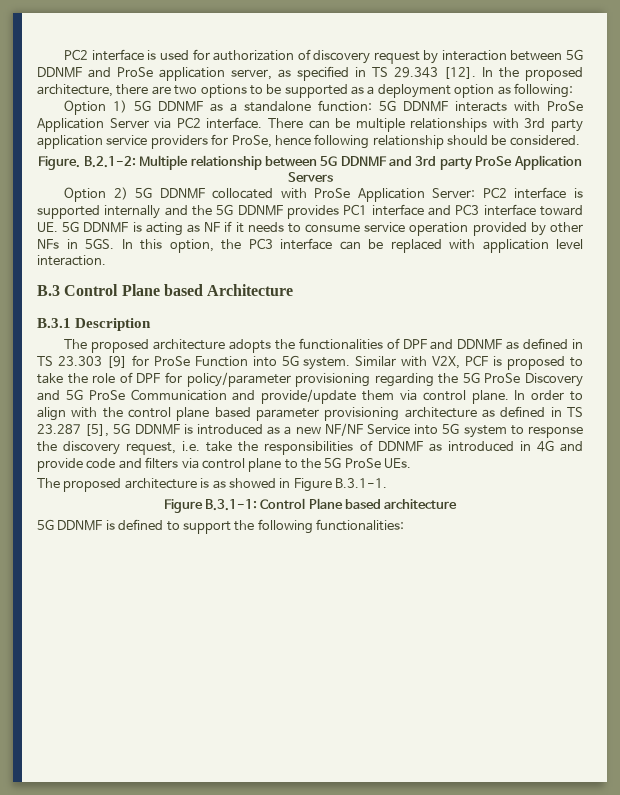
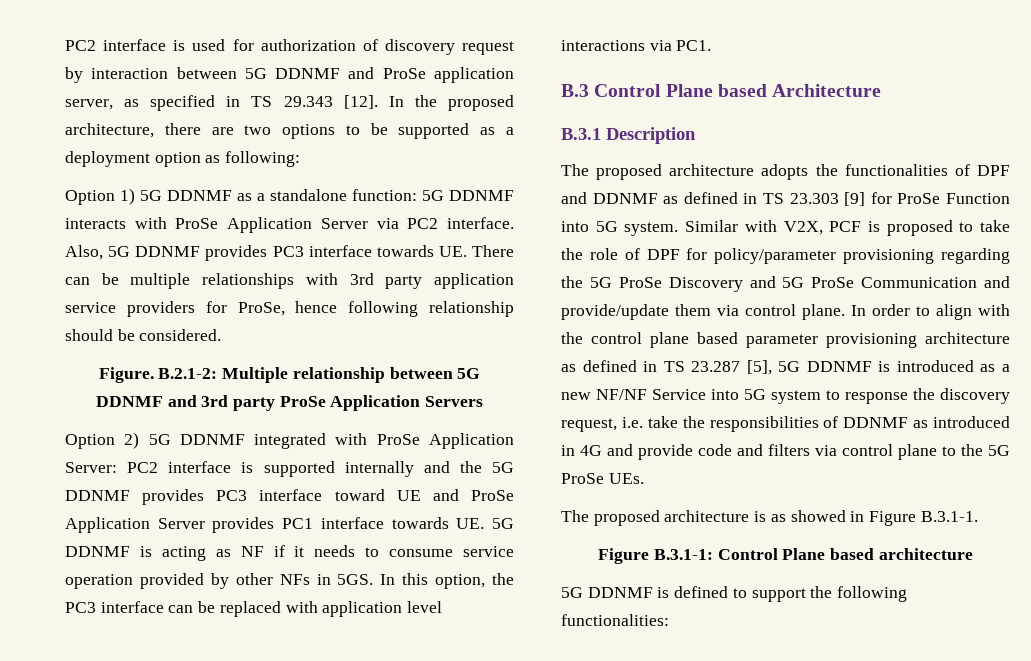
- There can be multiple relationships with 3rd party application service providers for ProSe, hence following relationship should be considered.
+ Also, 5G DDNMF provides PC3 interface towards UE. There can be multiple relationships with 3rd party application service providers for ProSe, hence following relationship should be considered.
- Option 2) 5G DDNMF collocated with ProSe Application Server: PC2 interface is supported internally and the 5G DDNMF provides PC1 interface and PC3 interface toward UE. 5G DDNMF is acting as NF if it needs to consume service operation provided by other NFs in 5GS.
+ Option 2) 5G DDNMF integrated with ProSe Application Server: PC2 interface is supported internally and the 5G DDNMF provides PC3 interface toward UE and ProSe Application Server provides PC1 interface towards UE. 5G DDNMF is acting as NF if it needs to consume service operation provided by other NFs in 5GS.
- In this option, the PC3 interface can be replaced with application level interaction.
+ In this option, the PC3 interface can be replaced with application level interactions via PC1.

